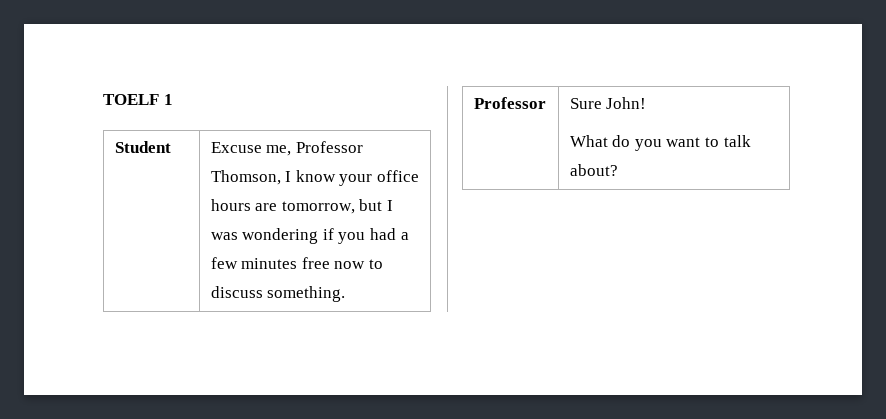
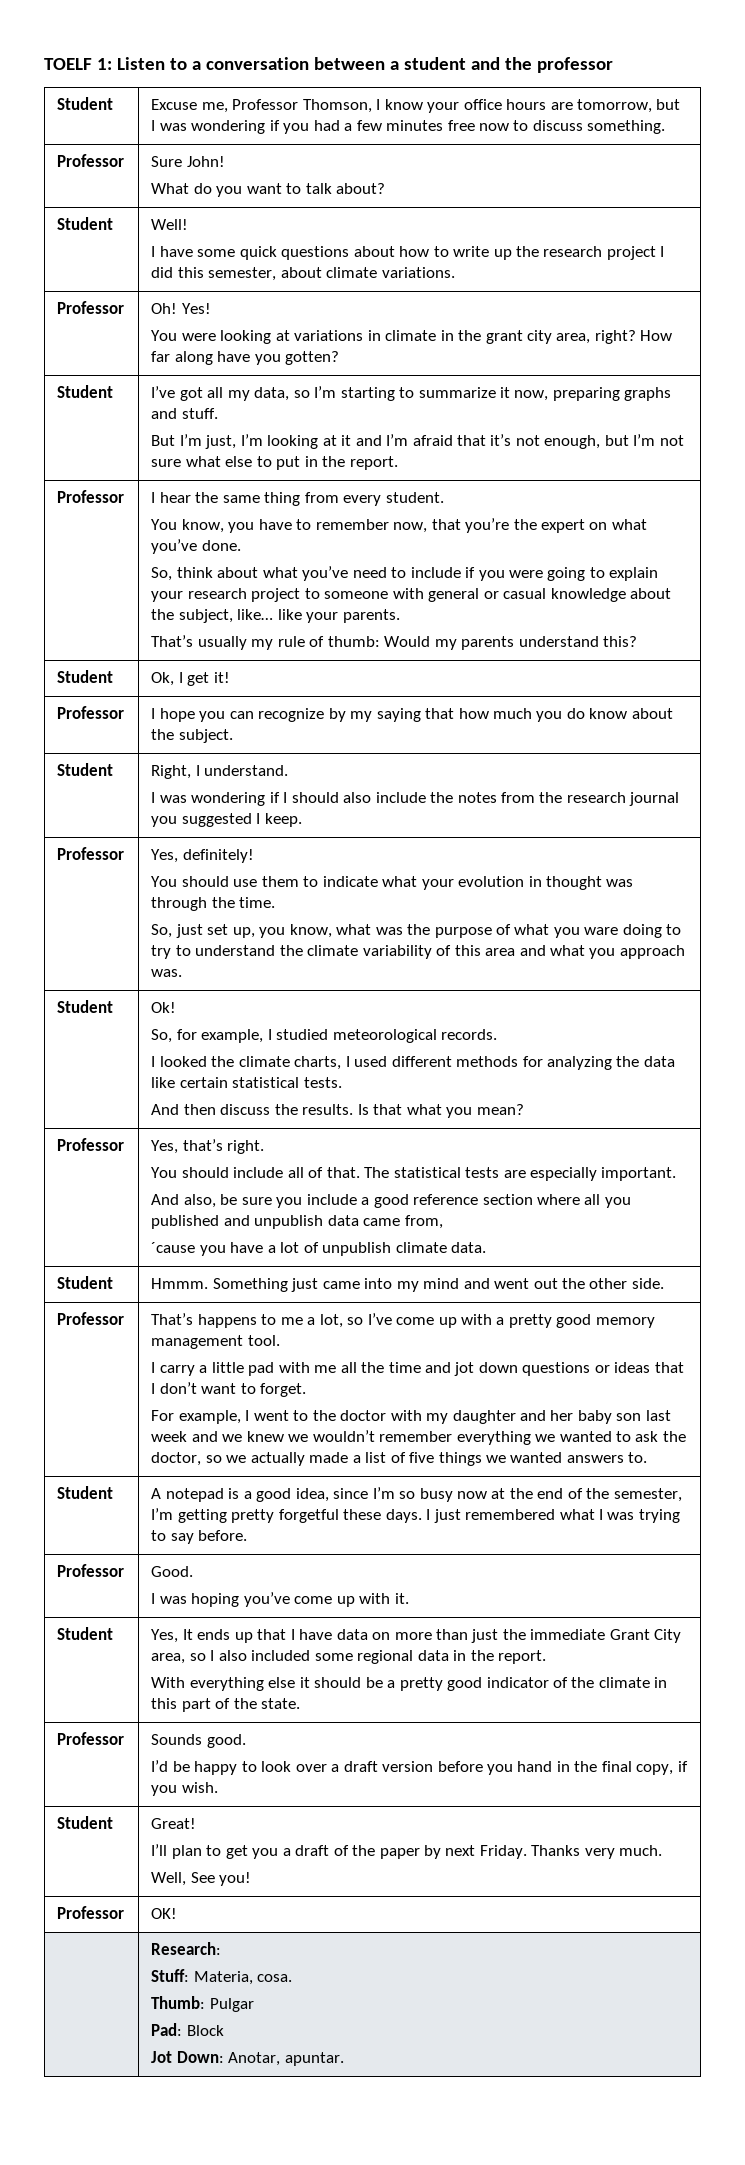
- TOELF 1
+ TOELF 1: Listen to a conversation between a student and the professor
+ Student | Well!
+ I have some quick questions about how to write up the research project I did this semester, about climate variations.
+ Professor | Oh! Yes!
+ You were looking at variations in climate in the grant city area, right? How far along have you gotten?
+ Student | I’ve got all my data, so I’m starting to summarize it now, preparing graphs and stuff.
+ But I’m just, I’m looking at it and I’m afraid that it’s not enough, but I’m not sure what else to put in the report.
+ Professor | I hear the same thing from every student.
+ You know, you have to remember now, that you’re the expert on what you’ve done.
+ So, think about what you’ve need to include if you were going to explain your research project to someone with general or casual knowledge about the subject, like… like your parents.
+ That’s usually my rule of thumb: Would my parents understand this?
+ Student | Ok, I get it!
+ Professor | I hope you can recognize by my saying that how much you do know about the subject.
+ Student | Right, I understand.
+ I was wondering if I should also include the notes from the research journal you suggested I keep.
+ Professor | Yes, definitely!
+ You should use them to indicate what your evolution in thought was through the time.
+ So, just set up, you know, what was the purpose of what you ware doing to try to understand the climate variability of this area and what you approach was.
+ Student | Ok!
+ So, for example, I studied meteorological records.
+ I looked the climate charts, I used different methods for analyzing the data like certain statistical tests.
+ And then discuss the results. Is that what you mean?
+ Professor | Yes, that’s right.
+ You should include all of that. The statistical tests are especially important.
+ And also, be sure you include a good reference section where all you published and unpublish data came from,
+ ´cause you have a lot of unpublish climate data.
+ Student | Hmmm. Something just came into my mind and went out the other side.
+ Professor | That’s happens to me a lot, so I’ve come up with a pretty good memory management tool.
+ I carry a little pad with me all the time and jot down questions or ideas that I don’t want to forget.
+ For example, I went to the doctor with my daughter and her baby son last week and we knew we wouldn’t remember everything we wanted to ask the doctor, so we actually made a list of five things we wanted answers to.
+ Student | A notepad is a good idea, since I’m so busy now at the end of the semester, I’m getting pretty forgetful these days. I just remembered what I was trying to say before.
+ Professor | Good.
+ I was hoping you’ve come up with it.
+ Student | Yes, It ends up that I have data on more than just the immediate Grant City area, so I also included some regional data in the report.
+ With everything else it should be a pretty good indicator of the climate in this part of the state.
+ Professor | Sounds good.
+ I’d be happy to look over a draft version before you hand in the final copy, if you wish.
+ Student | Great!
+ I’ll plan to get you a draft of the paper by next Friday. Thanks very much.
+ Well, See you!
+ Professor | OK!
+ | Research:
+ Stuff: Materia, cosa.
+ Thumb: Pulgar
+ Pad: Block
+ Jot Down: Anotar, apuntar.

